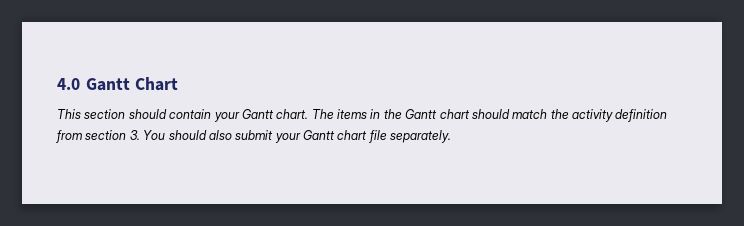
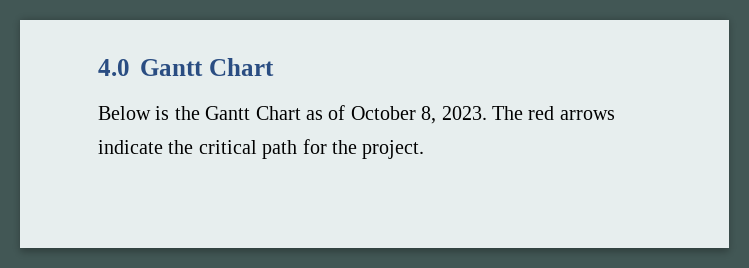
- This section should contain your Gantt chart. The items in the Gantt chart should match the activity definition from section 3. You should also submit your Gantt chart file separately.
+ Below is the Gantt Chart as of October 8, 2023. The red arrows indicate the critical path for the project.

